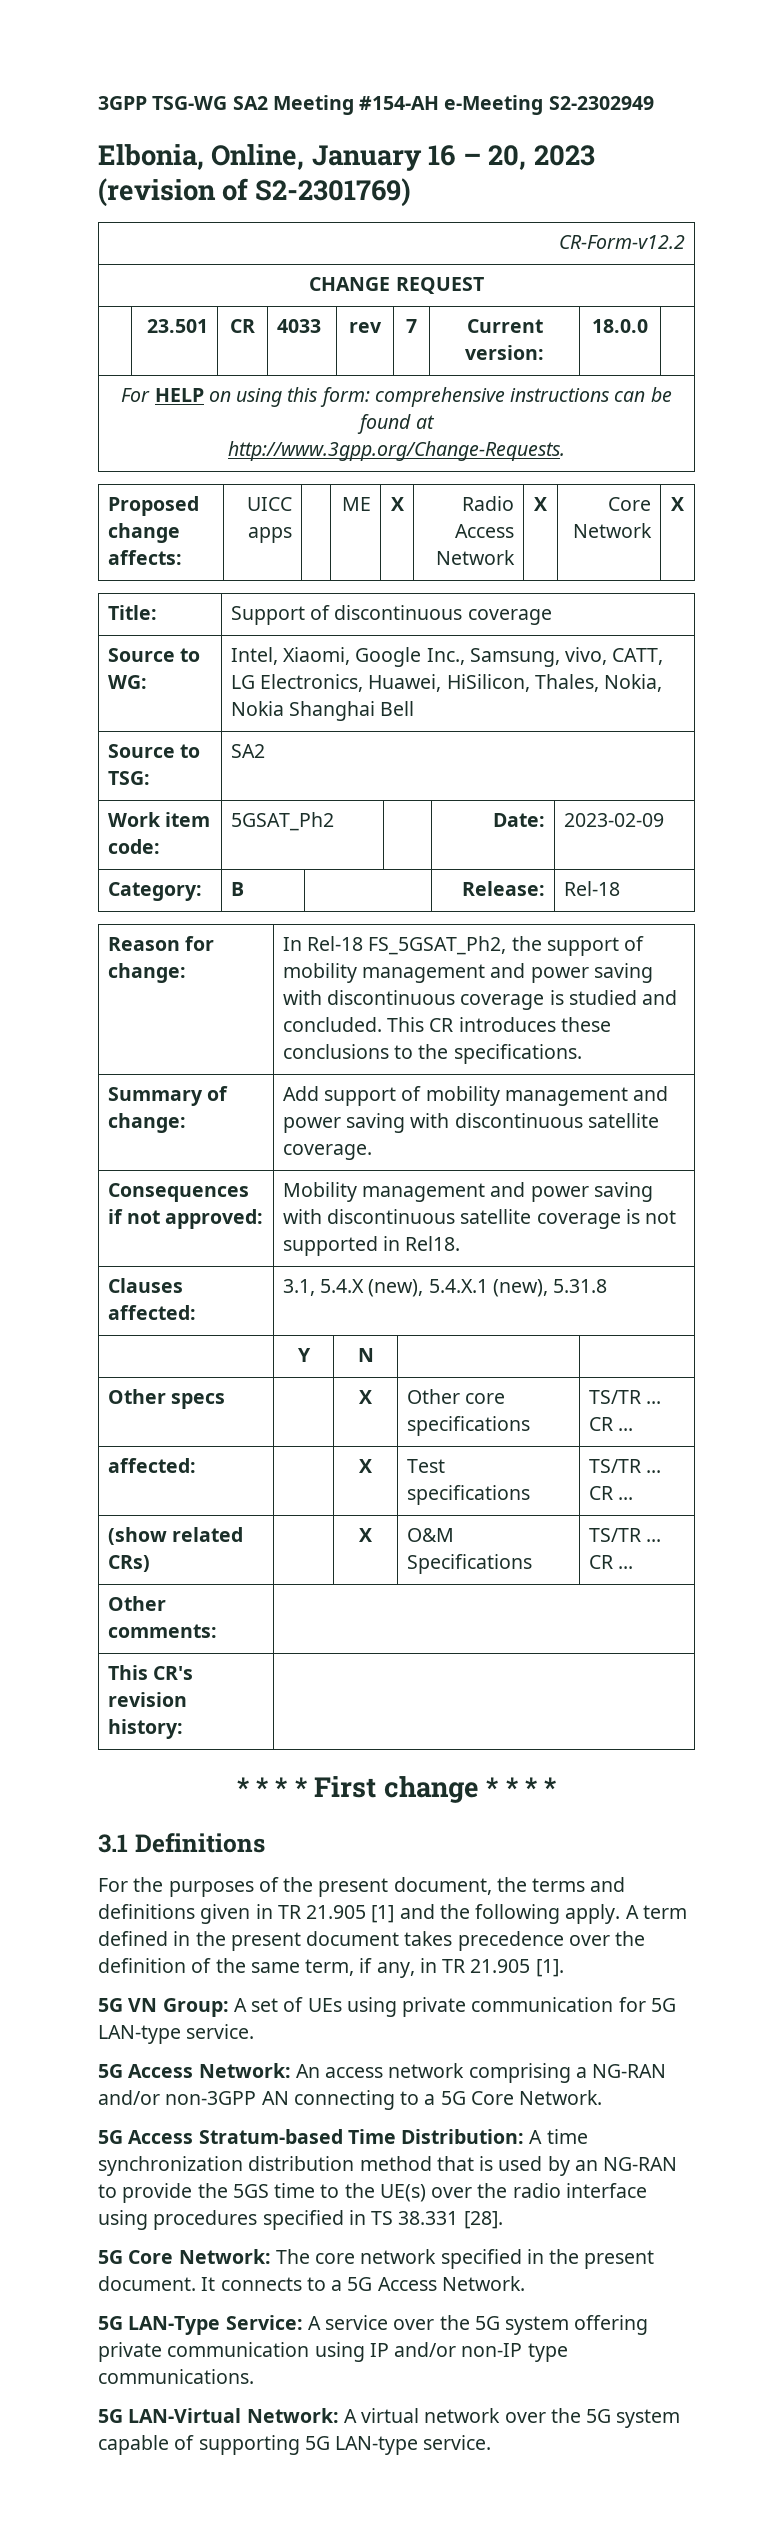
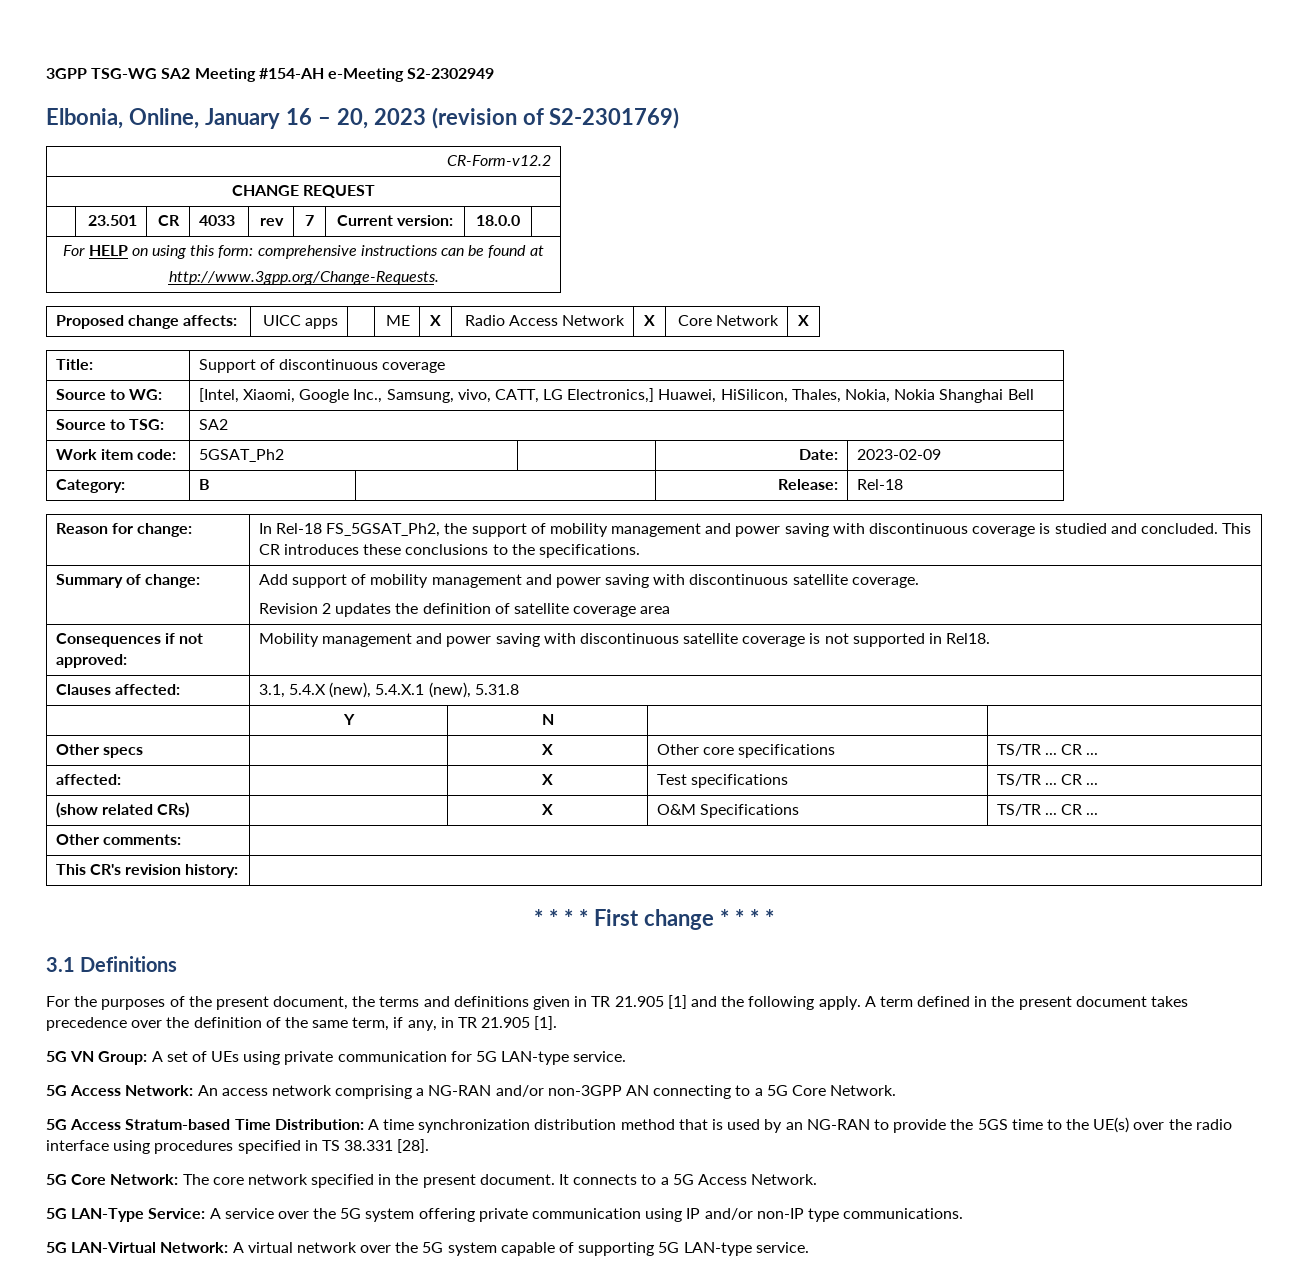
- Source to WG: | Intel, Xiaomi, Google Inc., Samsung, vivo, CATT, LG Electronics, Huawei, HiSilicon, Thales, Nokia, Nokia Shanghai Bell
+ Source to WG: | [Intel, Xiaomi, Google Inc., Samsung, vivo, CATT, LG Electronics,] Huawei, HiSilicon, Thales, Nokia, Nokia Shanghai Bell
  Summary of change: | Add support of mobility management and power saving with discontinuous satellite coverage.
+ Revision 2 updates the definition of satellite coverage area

